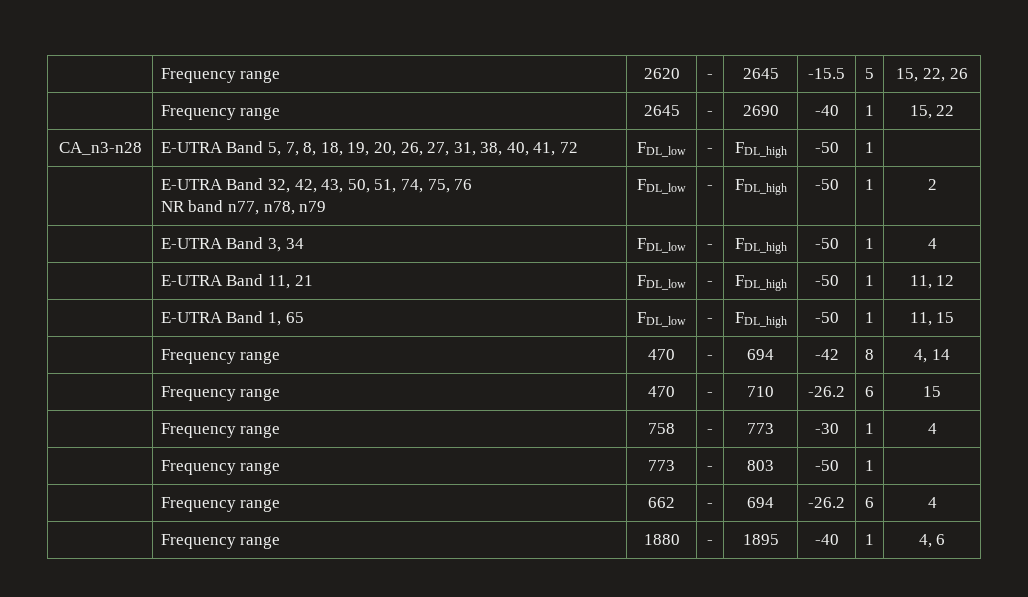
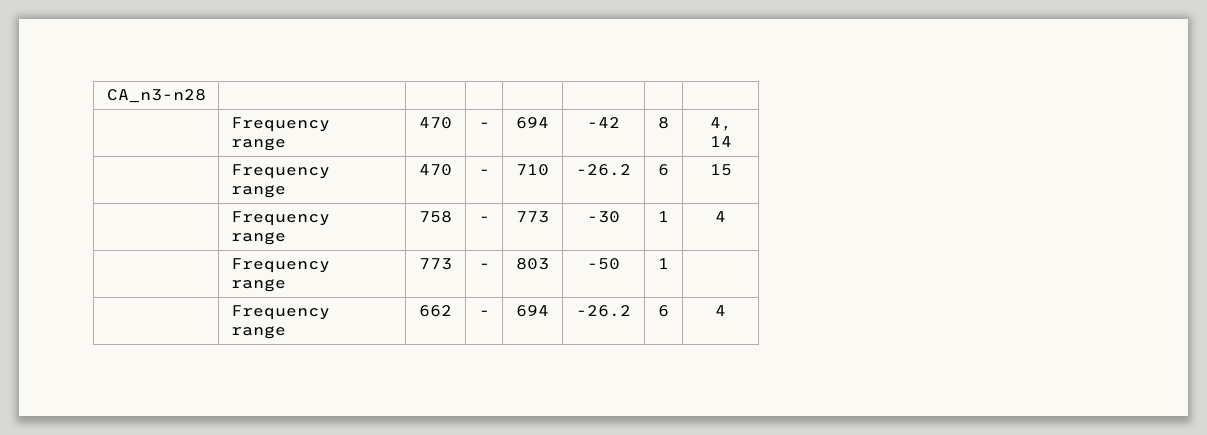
- | Frequency range | 2620 | - | 2645 | -15.5 | 5 | 15, 22, 26
- | Frequency range | 2645 | - | 2690 | -40 | 1 | 15, 22
- CA_n3-n28 | E-UTRA Band 5, 7, 8, 18, 19, 20, 26, 27, 31, 38, 40, 41, 72 | FDL_low | - | FDL_high | -50 | 1 |
- | E-UTRA Band 32, 42, 43, 50, 51, 74, 75, 76
- NR band n77, n78, n79 | FDL_low | - | FDL_high | -50 | 1 | 2
- | E-UTRA Band 3, 34 | FDL_low | - | FDL_high | -50 | 1 | 4
- | E-UTRA Band 11, 21 | FDL_low | - | FDL_high | -50 | 1 | 11, 12
- | E-UTRA Band 1, 65 | FDL_low | - | FDL_high | -50 | 1 | 11, 15
+ CA_n3-n28 | | | | | | |
- | Frequency range | 1880 | - | 1895 | -40 | 1 | 4, 6

